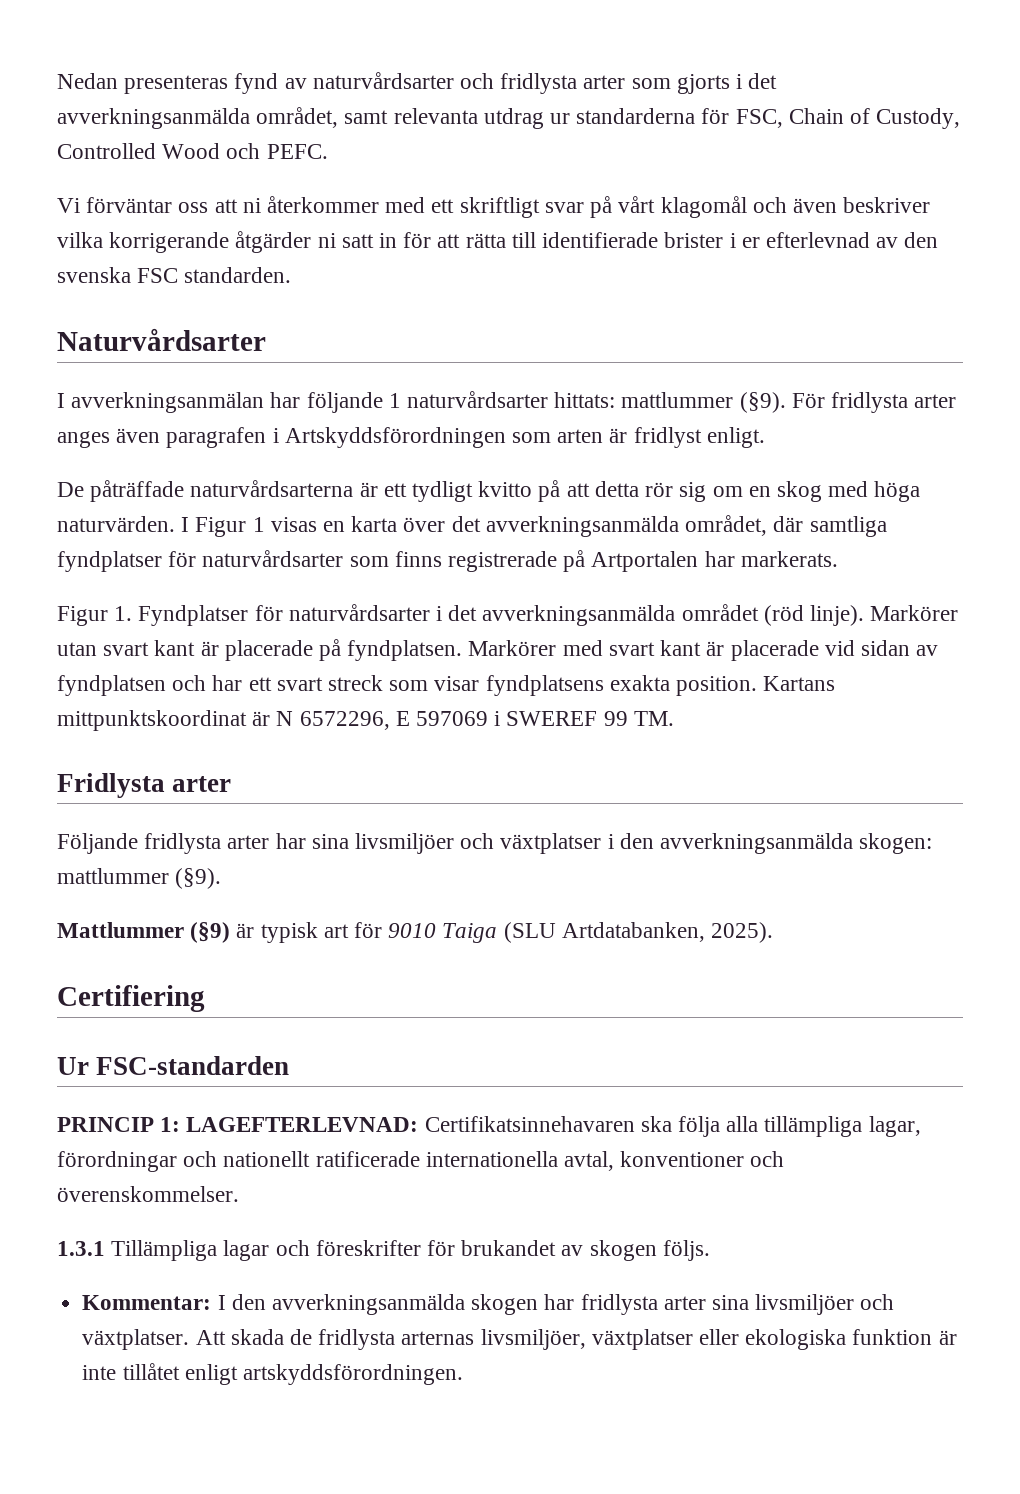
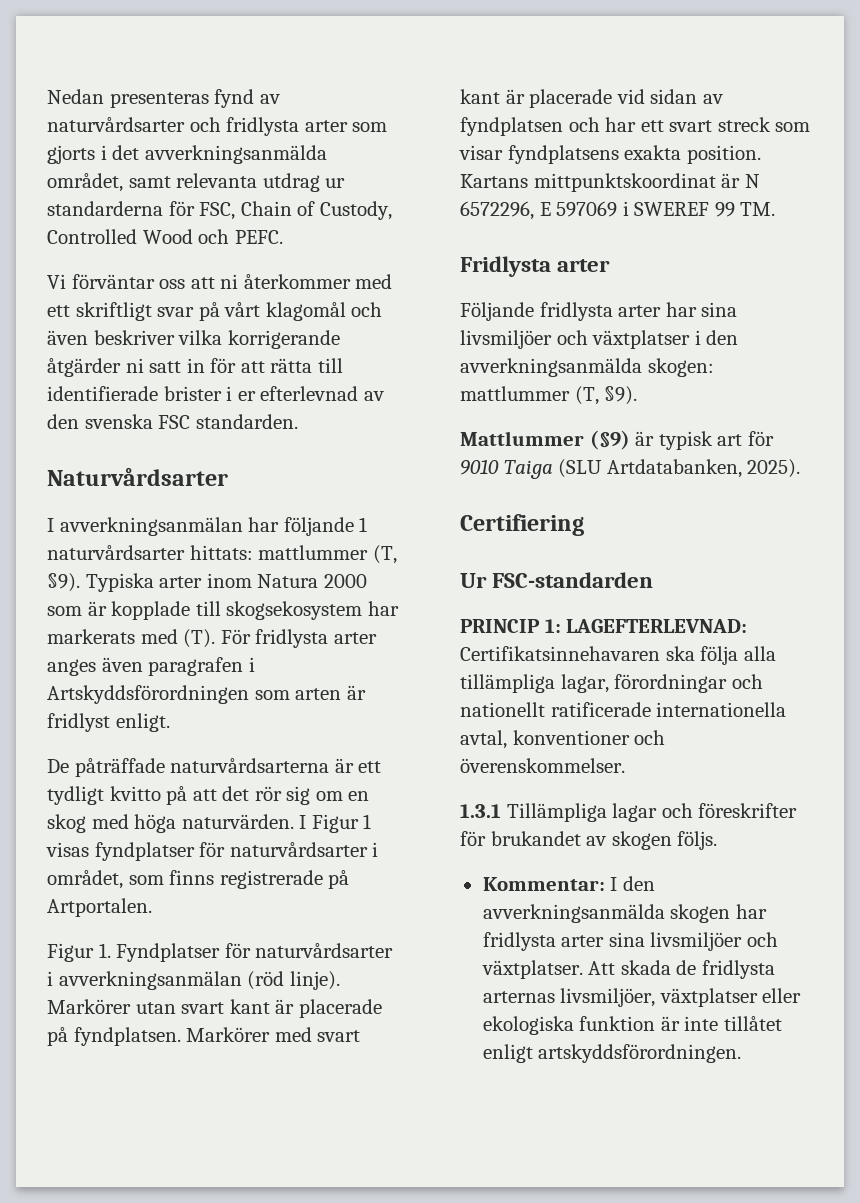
- I avverkningsanmälan har följande 1 naturvårdsarter hittats: mattlummer (§9). För fridlysta arter anges även paragrafen i Artskyddsförordningen som arten är fridlyst enligt.
+ I avverkningsanmälan har följande 1 naturvårdsarter hittats: mattlummer (T, §9). Typiska arter inom Natura 2000 som är kopplade till skogsekosystem har markerats med (T). För fridlysta arter anges även paragrafen i Artskyddsförordningen som arten är fridlyst enligt.
- De påträffade naturvårdsarterna är ett tydligt kvitto på att detta rör sig om en skog med höga naturvärden.
+ De påträffade naturvårdsarterna är ett tydligt kvitto på att det rör sig om en skog med höga naturvärden.
- I Figur 1 visas en karta över det avverkningsanmälda området, där samtliga fyndplatser för naturvårdsarter som finns registrerade på Artportalen har markerats.
+ I Figur 1 visas fyndplatser för naturvårdsarter i området, som finns registrerade på Artportalen.
- Figur 1. Fyndplatser för naturvårdsarter i det avverkningsanmälda området (röd linje).
+ Figur 1. Fyndplatser för naturvårdsarter i avverkningsanmälan (röd linje).
- Följande fridlysta arter har sina livsmiljöer och växtplatser i den avverkningsanmälda skogen: mattlummer (§9).
+ Följande fridlysta arter har sina livsmiljöer och växtplatser i den avverkningsanmälda skogen: mattlummer (T, §9).

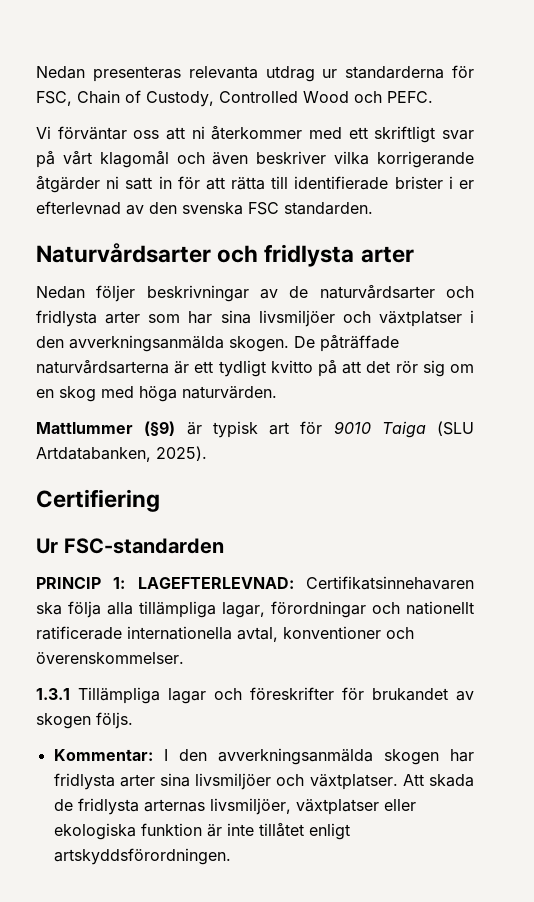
- Nedan presenteras fynd av naturvårdsarter och fridlysta arter som gjorts i det avverkningsanmälda området, samt relevanta utdrag ur standarderna för FSC, Chain of Custody, Controlled Wood och PEFC.
+ Nedan presenteras relevanta utdrag ur standarderna för FSC, Chain of Custody, Controlled Wood och PEFC.
- Naturvårdsarter
- I avverkningsanmälan har följande 1 naturvårdsarter hittats: mattlummer (T, §9). Typiska arter inom Natura 2000 som är kopplade till skogsekosystem har markerats med (T). För fridlysta arter anges även paragrafen i Artskyddsförordningen som arten är fridlyst enligt.
- De påträffade naturvårdsarterna är ett tydligt kvitto på att det rör sig om en skog med höga naturvärden. I Figur 1 visas fyndplatser för naturvårdsarter i området, som finns registrerade på Artportalen.
- Figur 1. Fyndplatser för naturvårdsarter i avverkningsanmälan (röd linje). Markörer utan svart kant är placerade på fyndplatsen. Markörer med svart kant är placerade vid sidan av fyndplatsen och har ett svart streck som visar fyndplatsens exakta position. Kartans mittpunktskoordinat är N 6572296, E 597069 i SWEREF 99 TM.
- Fridlysta arter
- Följande fridlysta arter har sina livsmiljöer och växtplatser i den avverkningsanmälda skogen: mattlummer (T, §9).
+ Naturvårdsarter och fridlysta arter
+ Nedan följer beskrivningar av de naturvårdsarter och fridlysta arter som har sina livsmiljöer och växtplatser i den avverkningsanmälda skogen. De påträffade naturvårdsarterna är ett tydligt kvitto på att det rör sig om en skog med höga naturvärden.

